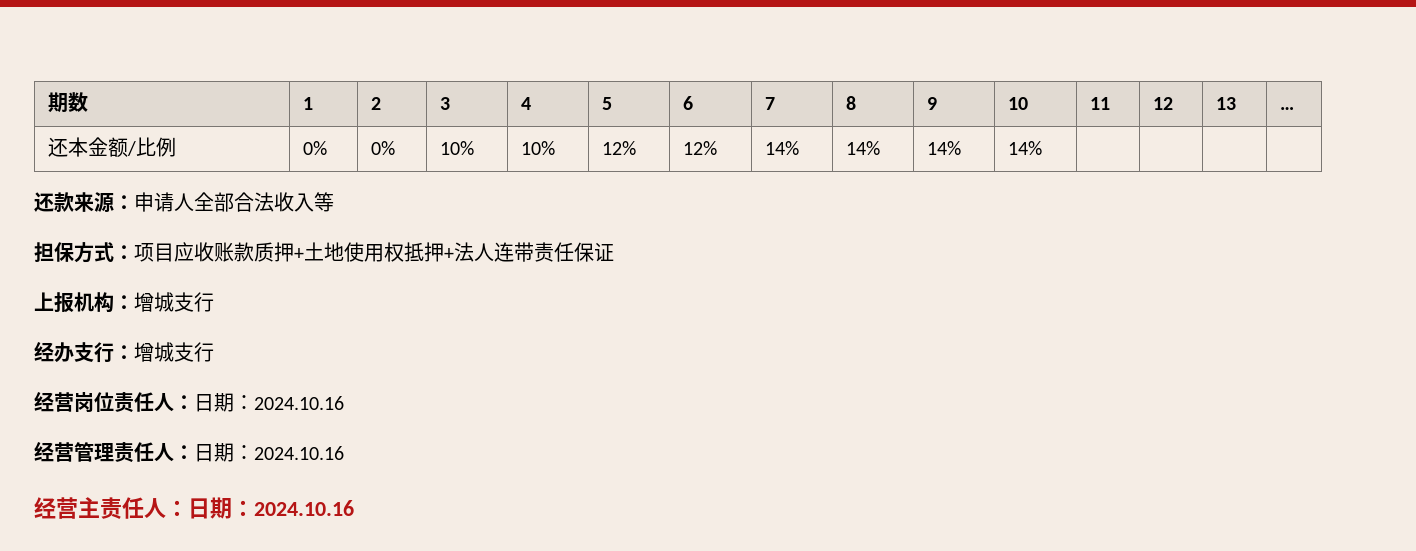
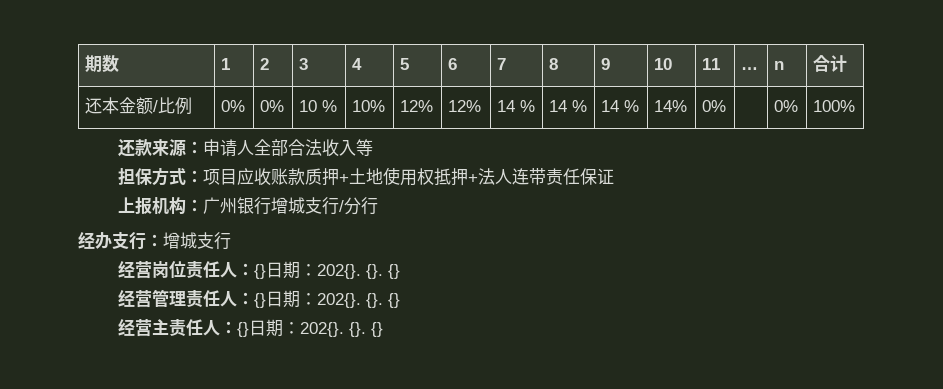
- 期数 | 1 | 2 | 3 | 4 | 5 | 6 | 7 | 8 | 9 | 10 | 11 | 12 | 13 | …
+ 期数 | 1 | 2 | 3 | 4 | 5 | 6 | 7 | 8 | 9 | 10 | 11 | … | n | 合计
- 还本金额/比例 | 0% | 0% | 10% | 10% | 12% | 12% | 14% | 14% | 14% | 14% | | | |
+ 还本金额/比例 | 0% | 0% | 10 % | 10% | 12% | 12% | 14 % | 14 % | 14 % | 14% | 0% | | 0% | 100%
- 上报机构：增城支行
+ 上报机构：广州银行增城支行/分行
- 经营岗位责任人：日期：2024.10.16
+ 经营岗位责任人：{}日期：202{}. {}. {}
- 经营管理责任人：日期：2024.10.16
- 经营主责任人：日期：2024.10.16
+ 经营管理责任人：{}日期：202{}. {}. {}
+ 经营主责任人：{}日期：202{}. {}. {}

